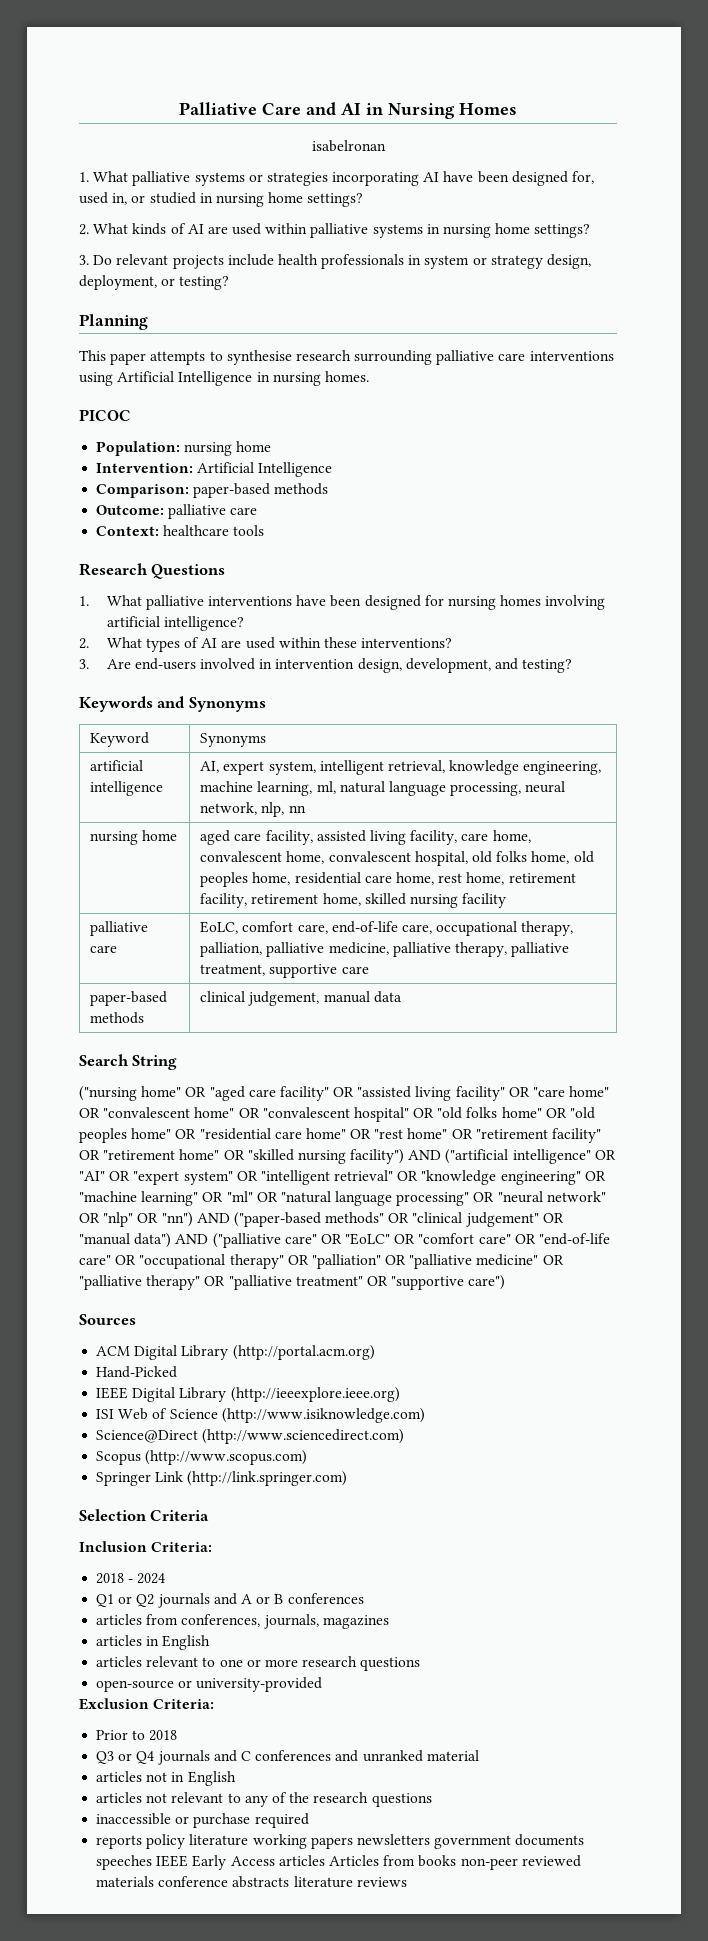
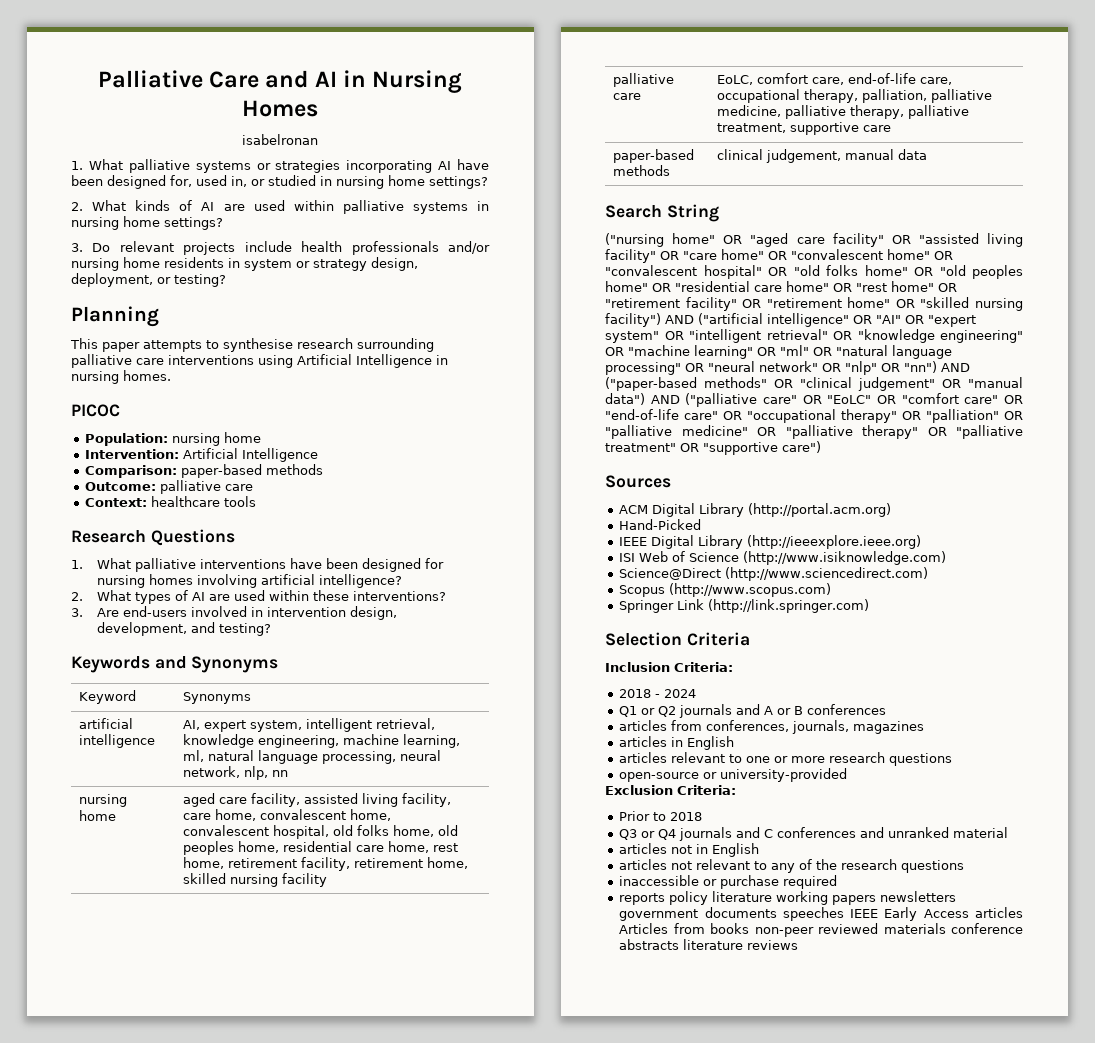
- 3. Do relevant projects include health professionals in system or strategy design, deployment, or testing?
+ 3. Do relevant projects include health professionals and/or nursing home residents in system or strategy design, deployment, or testing?

